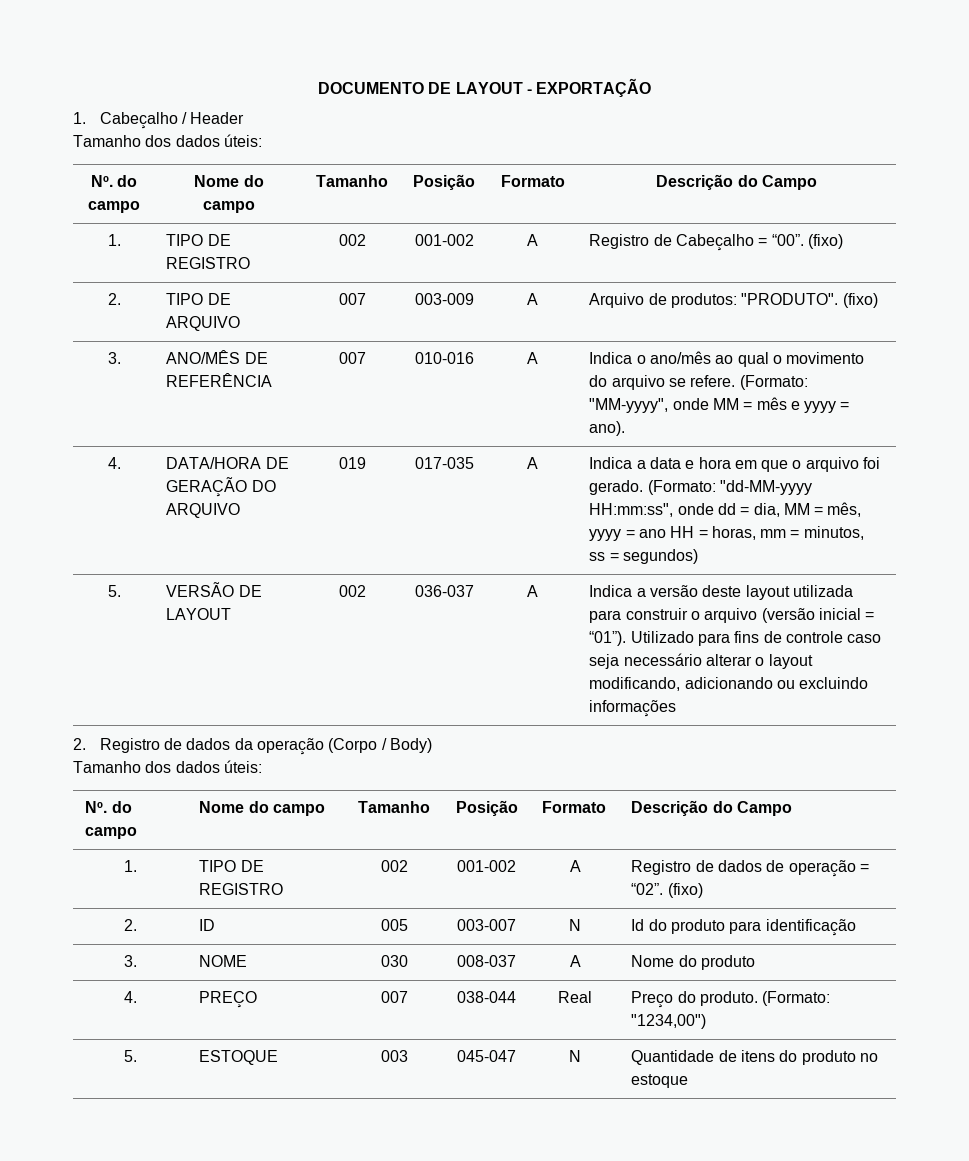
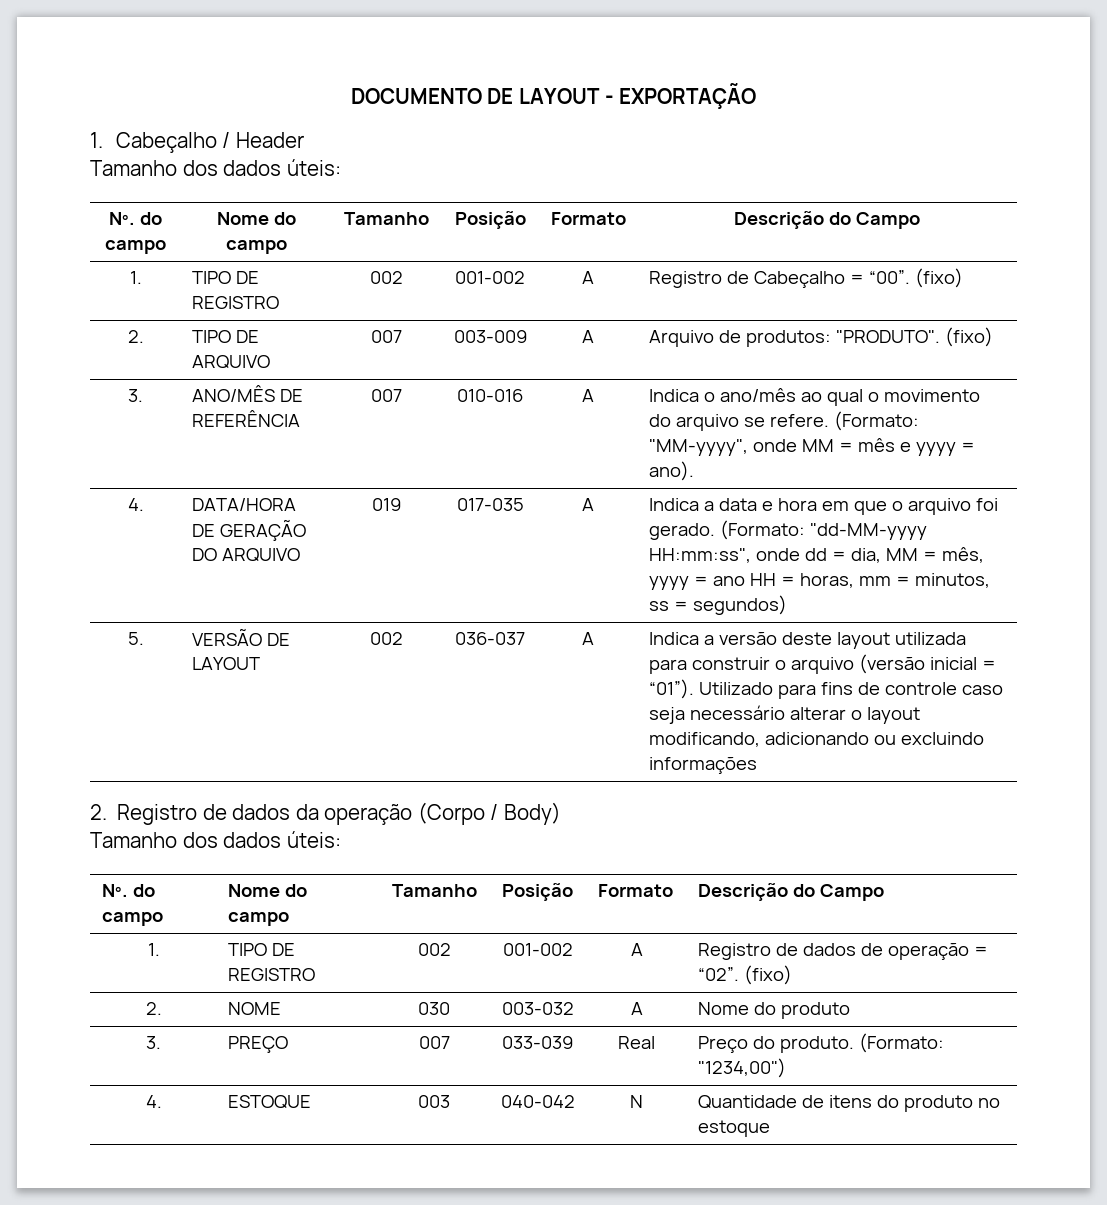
- 2. | ID | 005 | 003-007 | N | Id do produto para identificação
- 3. | NOME | 030 | 008-037 | A | Nome do produto
+ 2. | NOME | 030 | 003-032 | A | Nome do produto
- 4. | PREÇO | 007 | 038-044 | Real | Preço do produto. (Formato: "1234,00")
+ 3. | PREÇO | 007 | 033-039 | Real | Preço do produto. (Formato: "1234,00")
- 5. | ESTOQUE | 003 | 045-047 | N | Quantidade de itens do produto no estoque
+ 4. | ESTOQUE | 003 | 040-042 | N | Quantidade de itens do produto no estoque

